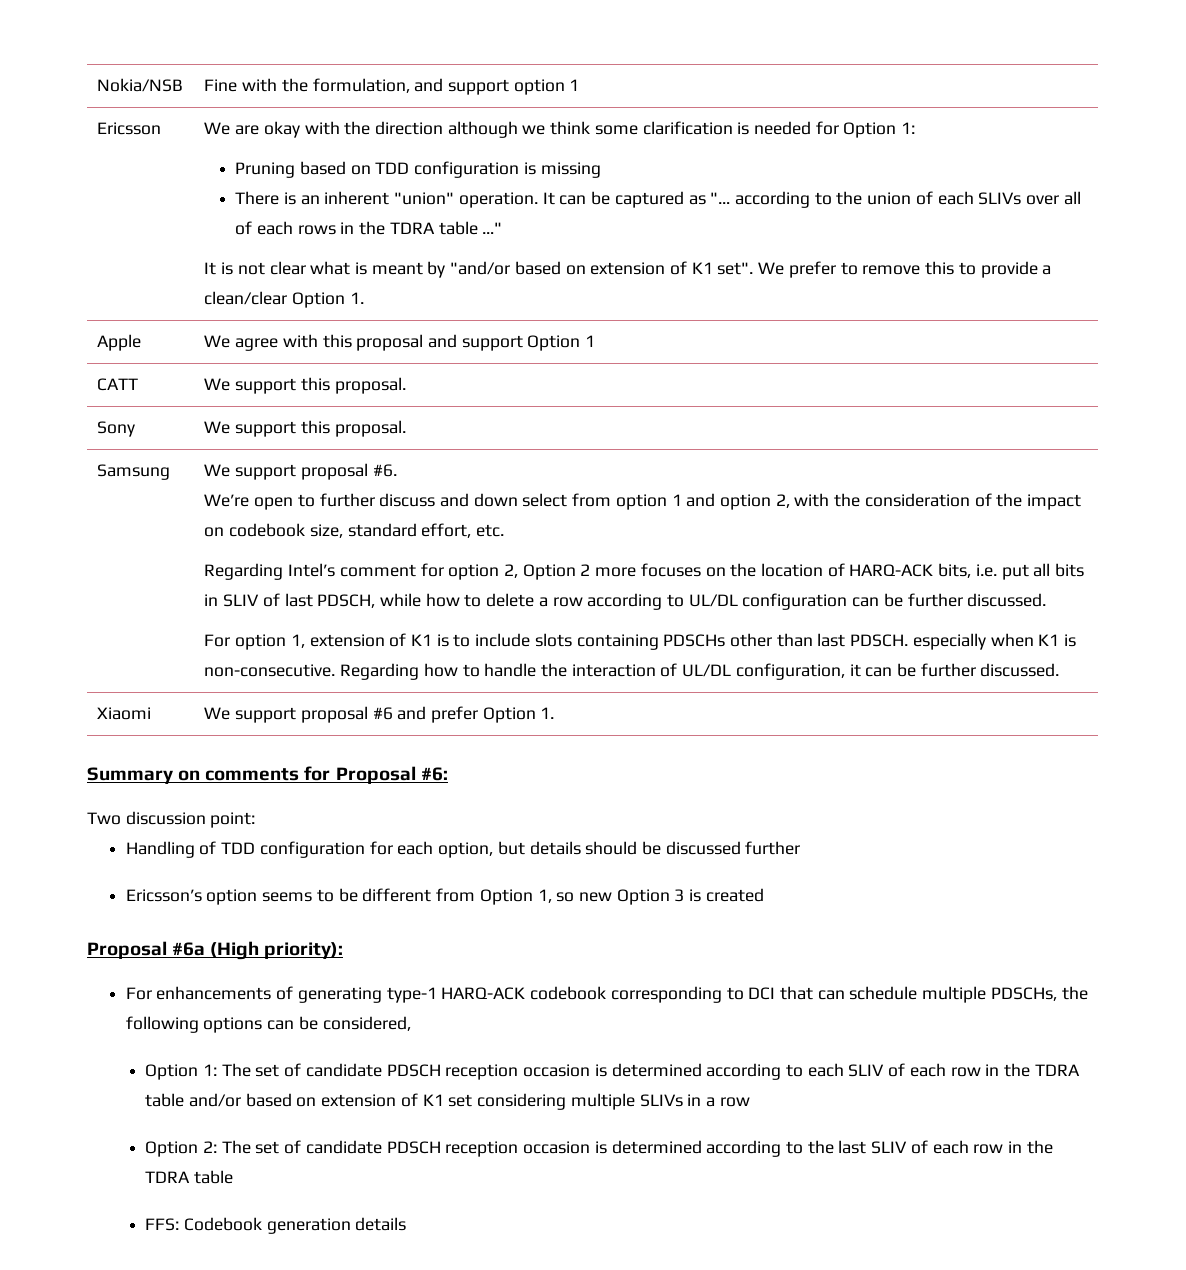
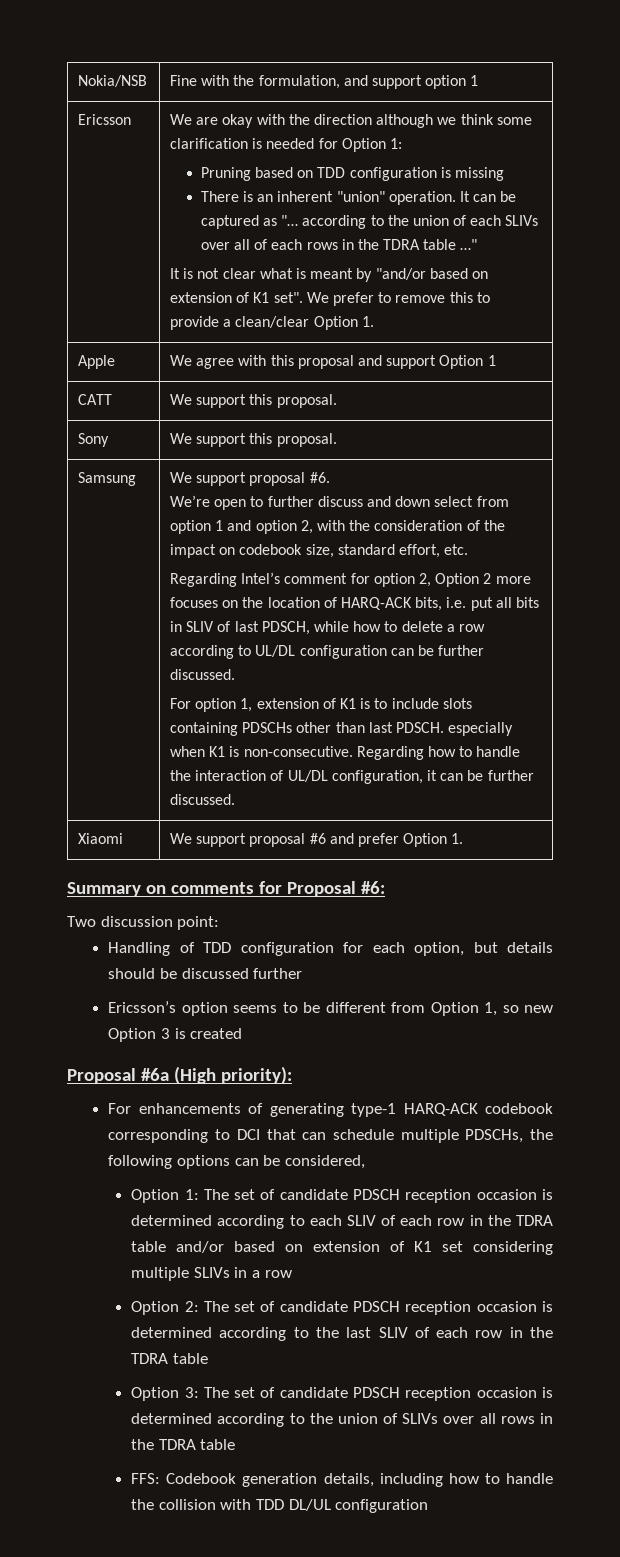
- FFS: Codebook generation details
+ Option 3: The set of candidate PDSCH reception occasion is determined according to the union of SLIVs over all rows in the TDRA table
+ FFS: Codebook generation details, including how to handle the collision with TDD DL/UL configuration

